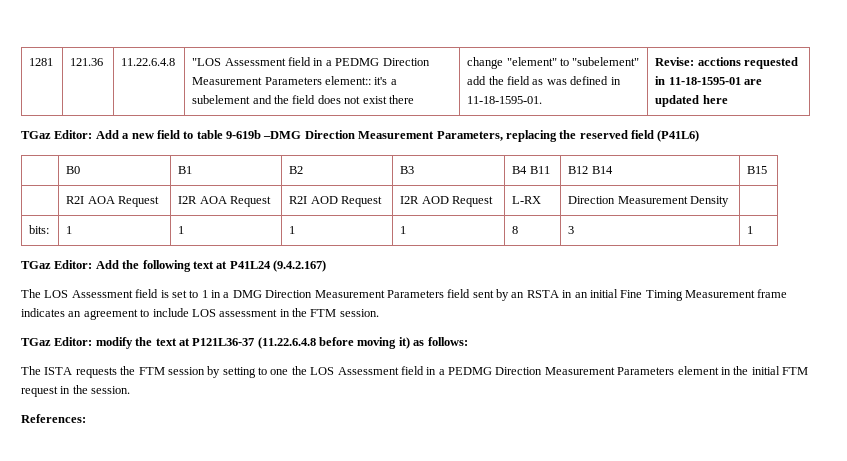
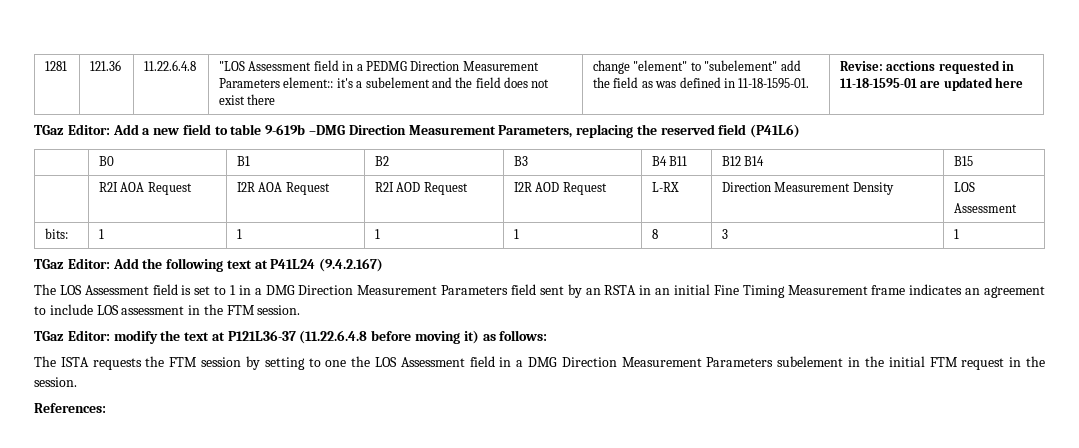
- | R2I AOA Request | I2R AOA Request | R2I AOD Request | I2R AOD Request | L-RX | Direction Measurement Density |
+ | R2I AOA Request | I2R AOA Request | R2I AOD Request | I2R AOD Request | L-RX | Direction Measurement Density | LOS
+ Assessment
- The ISTA requests the FTM session by setting to one the LOS Assessment field in a PEDMG Direction Measurement Parameters element in the initial FTM request in the session.
+ The ISTA requests the FTM session by setting to one the LOS Assessment field in a DMG Direction Measurement Parameters subelement in the initial FTM request in the session.

